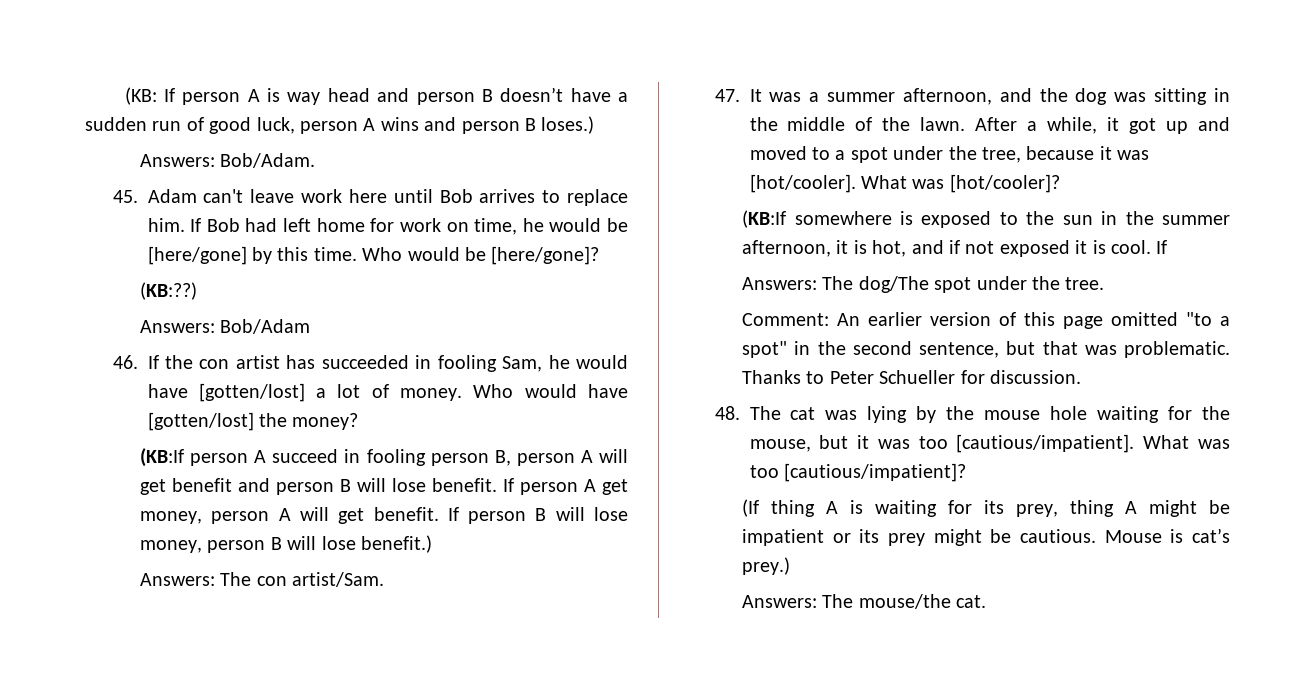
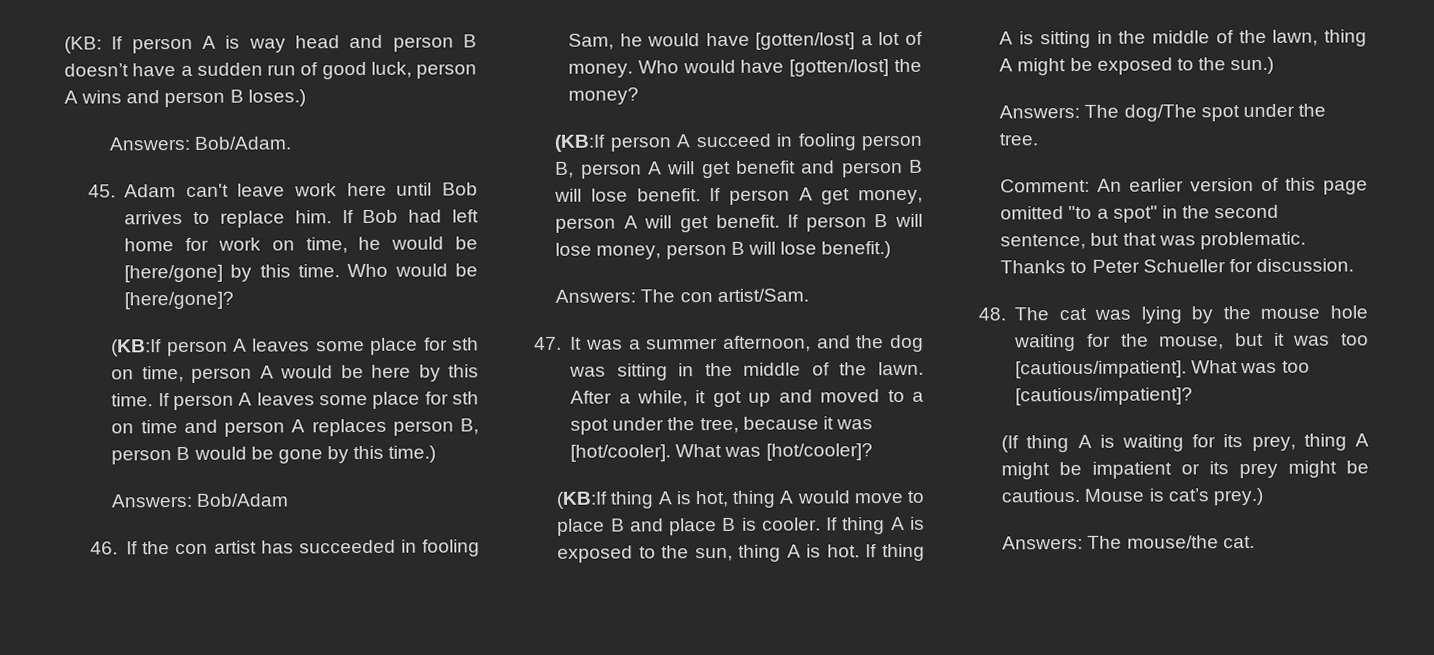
- (KB:??)
+ (KB:If person A leaves some place for sth on time, person A would be here by this time. If person A leaves some place for sth on time and person A replaces person B, person B would be gone by this time.)
- (KB:If somewhere is exposed to the sun in the summer afternoon, it is hot, and if not exposed it is cool. If
+ (KB:If thing A is hot, thing A would move to place B and place B is cooler. If thing A is exposed to the sun, thing A is hot. If thing A is sitting in the middle of the lawn, thing A might be exposed to the sun.)

